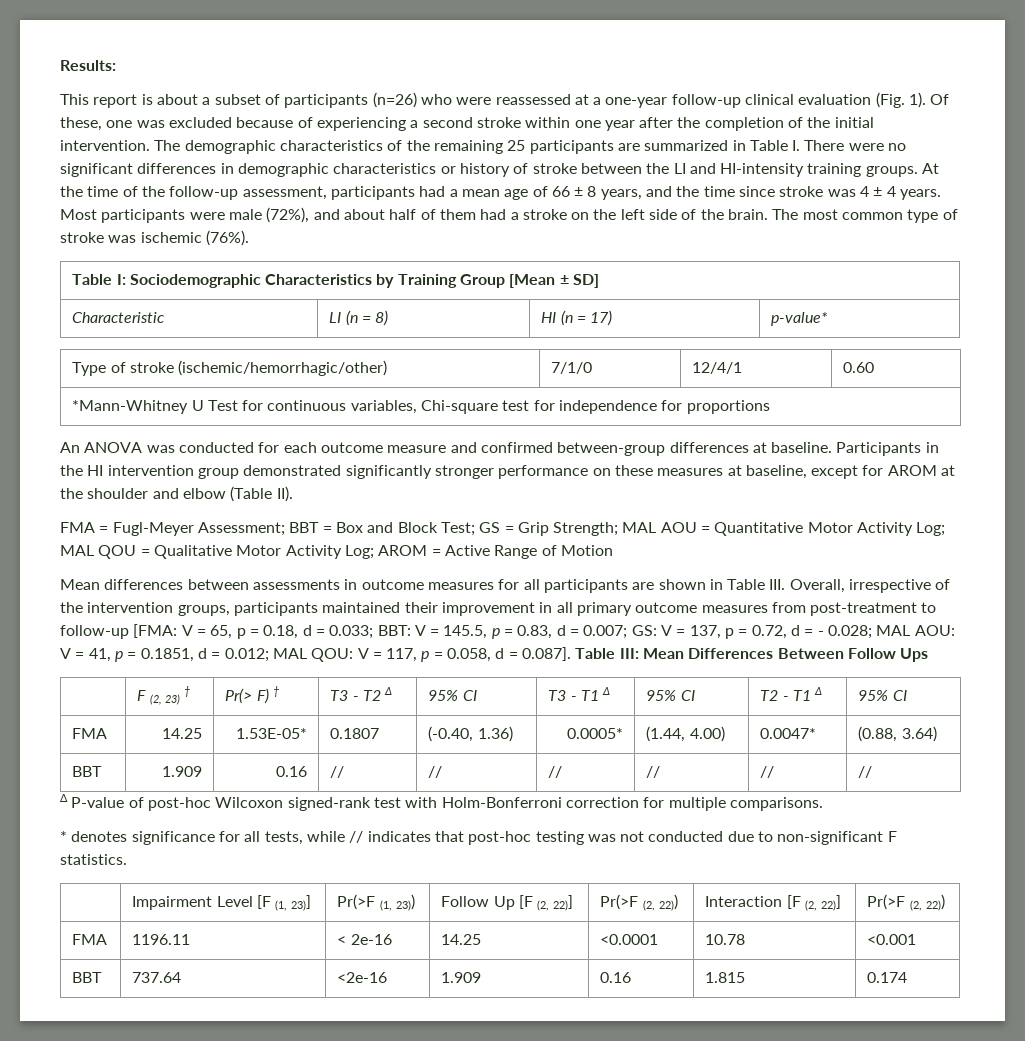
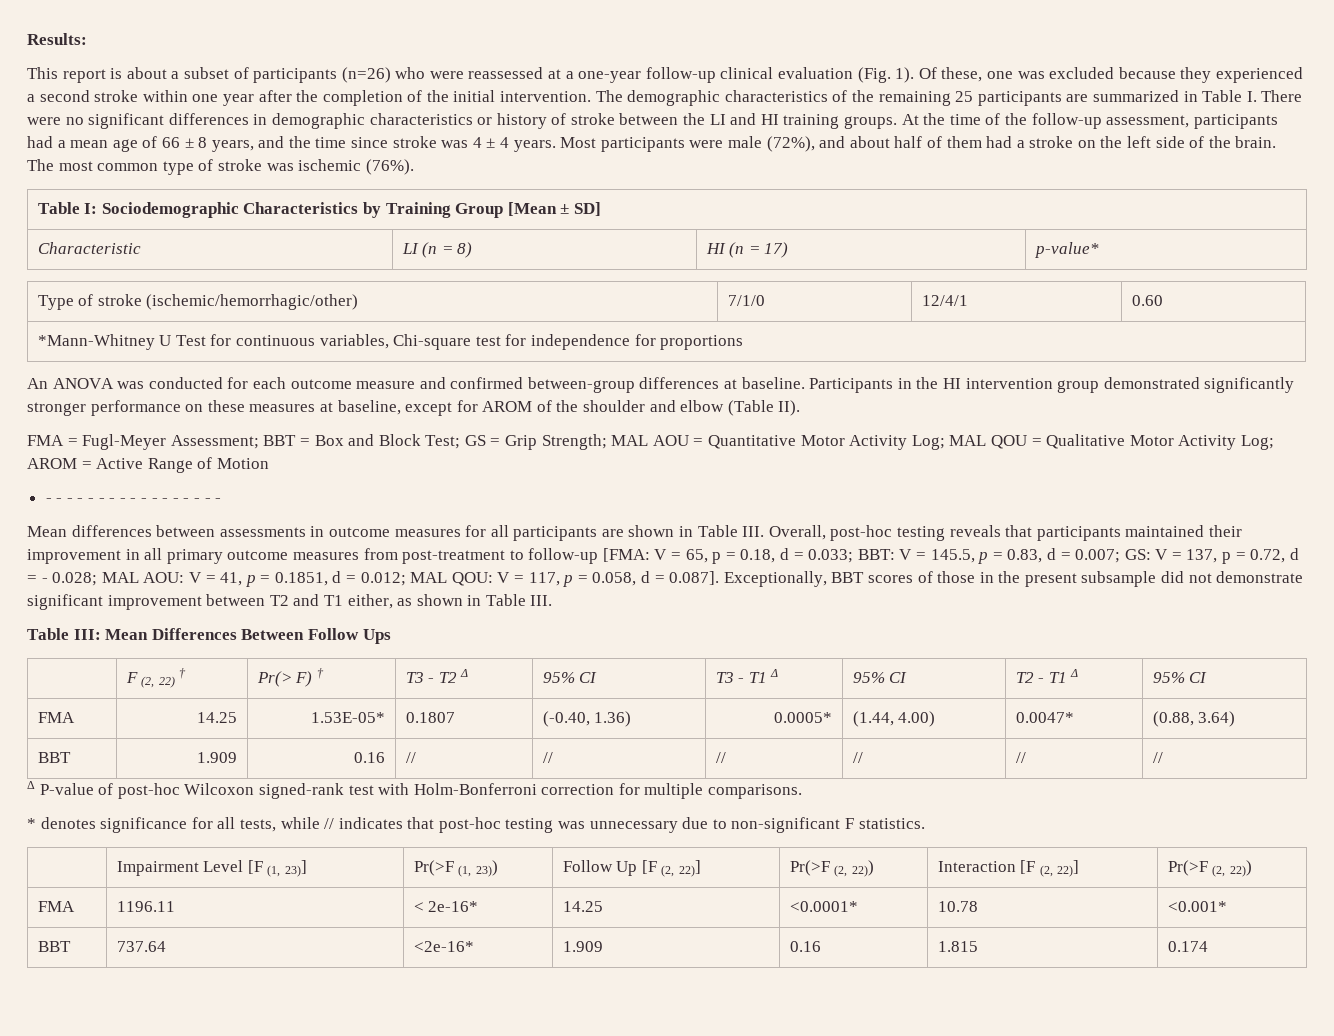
- Of these, one was excluded because of experiencing a second stroke within one year after the completion of the initial intervention.
+ Of these, one was excluded because they experienced a second stroke within one year after the completion of the initial intervention.
- The demographic characteristics of the remaining 25 participants are summarized in Table I. There were no significant differences in demographic characteristics or history of stroke between the LI and HI-intensity training groups.
+ The demographic characteristics of the remaining 25 participants are summarized in Table I. There were no significant differences in demographic characteristics or history of stroke between the LI and HI training groups.
- Participants in the HI intervention group demonstrated significantly stronger performance on these measures at baseline, except for AROM at the shoulder and elbow (Table II).
+ Participants in the HI intervention group demonstrated significantly stronger performance on these measures at baseline, except for AROM of the shoulder and elbow (Table II).
+ - - - - - - - - - - - - - - - - -
- Mean differences between assessments in outcome measures for all participants are shown in Table III. Overall, irrespective of the intervention groups, participants maintained their improvement in all primary outcome measures from post-treatment to follow-up [FMA:
+ Mean differences between assessments in outcome measures for all participants are shown in Table III. Overall, post-hoc testing reveals that participants maintained their improvement in all primary outcome measures from post-treatment to follow-up [FMA:
- V = 117, p = 0.058, d = 0.087]. Table III:
+ V = 117, p = 0.058, d = 0.087]. Exceptionally, BBT scores of those in the present subsample did not demonstrate significant improvement between T2 and T1 either, as shown in Table III.
+ Table III:
- | F (2, 23) † | Pr(> F) † | T3 - T2 Δ | 95% CI | T3 - T1 Δ | 95% CI | T2 - T1 Δ | 95% CI
+ | F (2, 22) † | Pr(> F) † | T3 - T2 Δ | 95% CI | T3 - T1 Δ | 95% CI | T2 - T1 Δ | 95% CI
- * denotes significance for all tests, while // indicates that post-hoc testing was not conducted due to non-significant F statistics.
+ * denotes significance for all tests, while // indicates that post-hoc testing was unnecessary due to non-significant F statistics.
- FMA | 1196.11 | < 2e-16 | 14.25 | <0.0001 | 10.78 | <0.001
+ FMA | 1196.11 | < 2e-16* | 14.25 | <0.0001* | 10.78 | <0.001*
- BBT | 737.64 | <2e-16 | 1.909 | 0.16 | 1.815 | 0.174
+ BBT | 737.64 | <2e-16* | 1.909 | 0.16 | 1.815 | 0.174

